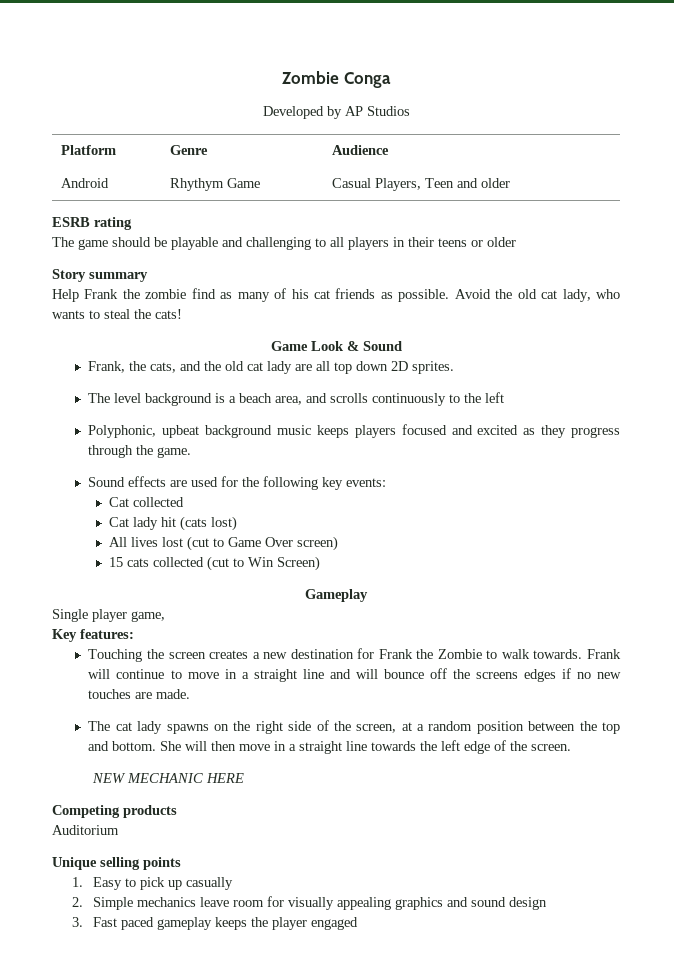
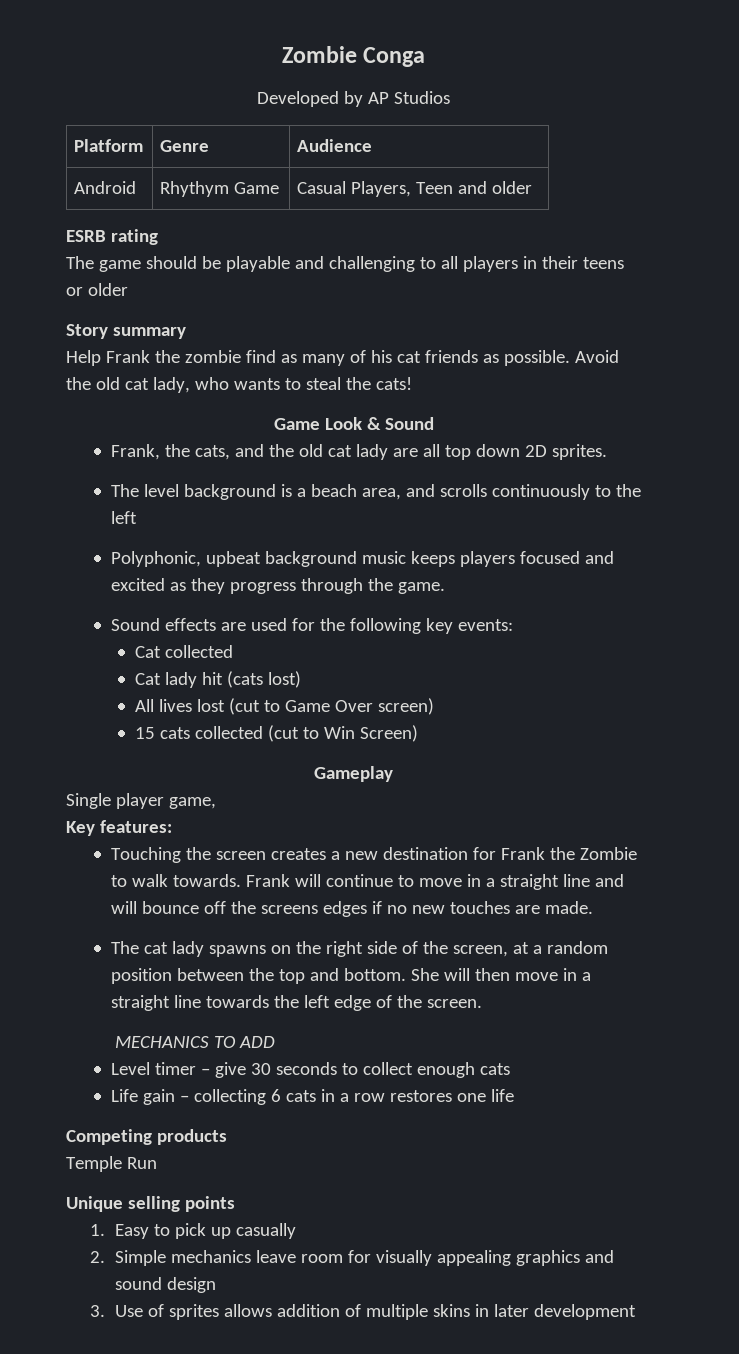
- NEW MECHANIC HERE
+ MECHANICS TO ADD
+ Level timer – give 30 seconds to collect enough cats
+ Life gain – collecting 6 cats in a row restores one life
- Auditorium
+ Temple Run
- 3. Fast paced gameplay keeps the player engaged
+ 3. Use of sprites allows addition of multiple skins in later development

